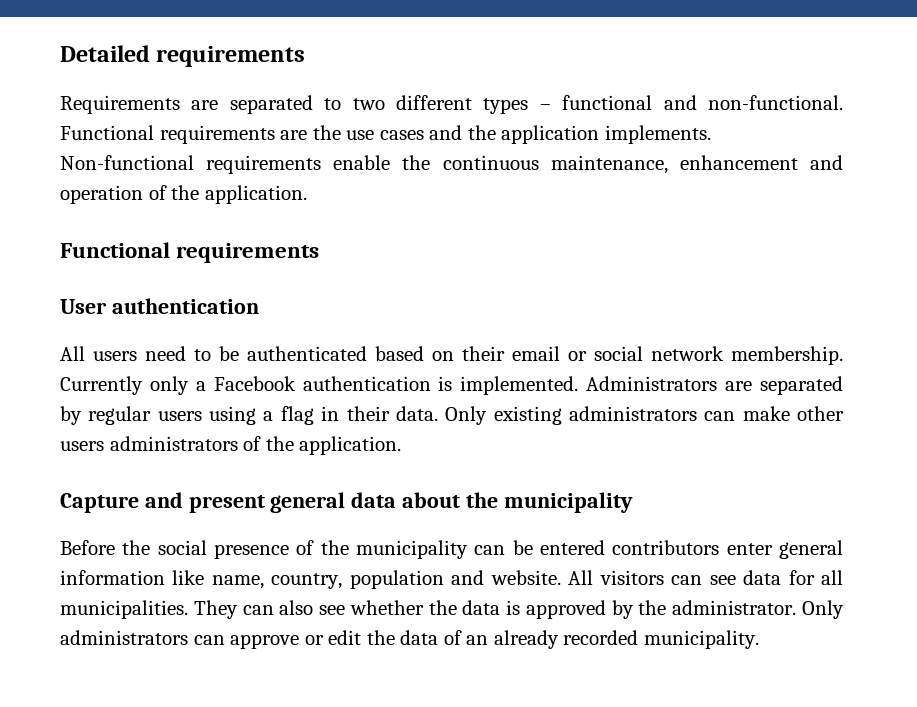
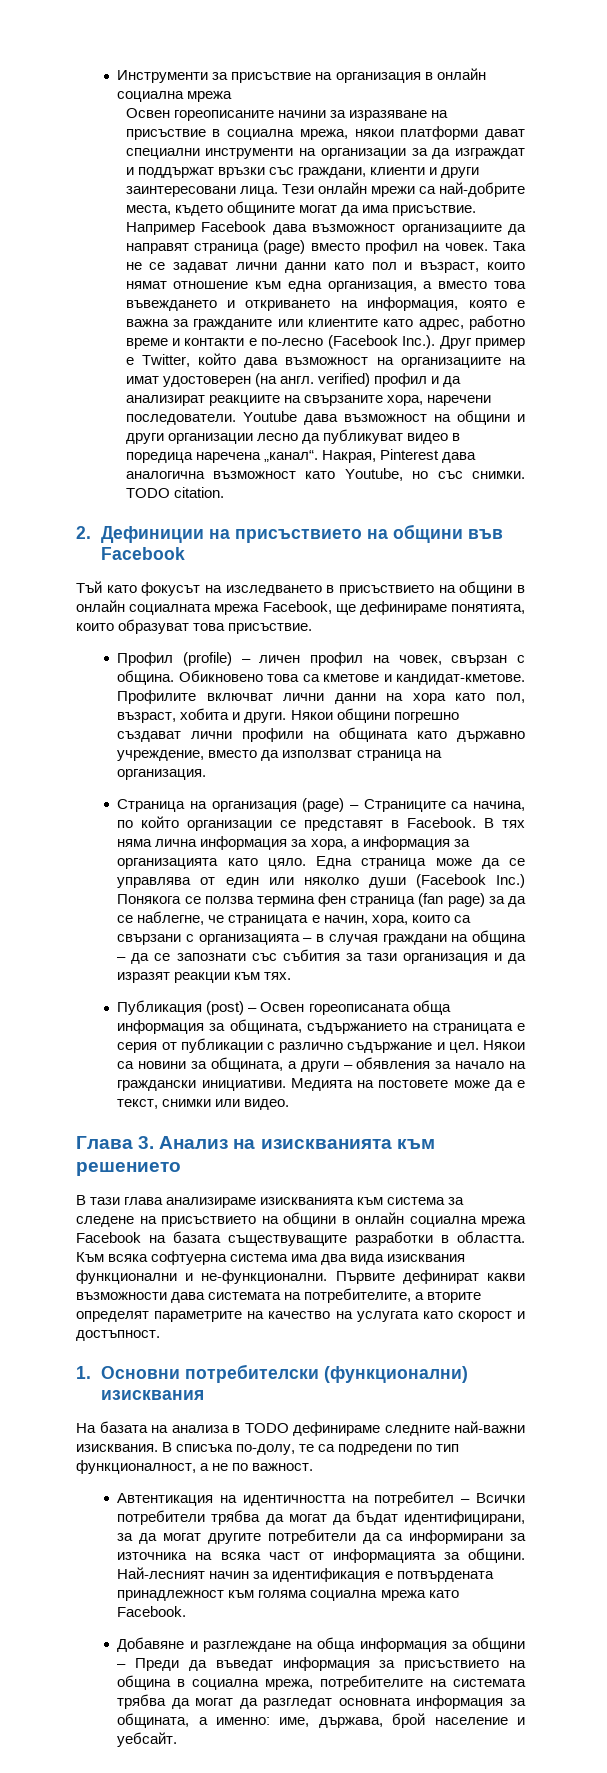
- Detailed requirements
- Requirements are separated to two different types – functional and non-functional. Functional requirements are the use cases and the application implements. Non-functional requirements enable the continuous maintenance, enhancement and operation of the application.
- Functional requirements
- User authentication
- All users need to be authenticated based on their email or social network membership. Currently only a Facebook authentication is implemented. Administrators are separated by regular users using a flag in their data. Only existing administrators can make other users administrators of the application.
- Capture and present general data about the municipality
- Before the social presence of the municipality can be entered contributors enter general information like name, country, population and website. All visitors can see data for all municipalities. They can also see whether the data is approved by the administrator. Only administrators can approve or edit the data of an already recorded municipality.
+ Инструменти за присъствие на организация в онлайн социална мрежа
+ Освен гореописаните начини за изразяване на присъствие в социална мрежа, някои платформи дават специални инструменти на организации за да изграждат и поддържат връзки със граждани, клиенти и други заинтересовани лица. Тези онлайн мрежи са най-добрите места, където общините могат да има присъствие. Например Facebook дава възможност организациите да направят страница (page) вместо профил на човек. Така не се задават лични данни като пол и възраст, които нямат отношение към една организация, а вместо това въвеждането и откриването на информация, която е важна за гражданите или клиентите като адрес, работно време и контакти е по-лесно (Facebook Inc.). Друг пример е Twitter, който дава възможност на организациите на имат удостоверен (на англ. verified) профил и да анализират реакциите на свързаните хора, наречени последователи. Youtube дава възможност на общини и други организации лесно да публикуват видео в поредица наречена „канал“. Накрая, Pinterest дава аналогична възможност като Youtube, но със снимки. TODO citation.
+ 2. Дефиниции на присъствието на общини във Facebook
+ Тъй като фокусът на изследването в присъствието на общини в онлайн социалната мрежа Facebook, ще дефинираме понятията, които образуват това присъствие.
+ Профил (profile) – личен профил на човек, свързан с община. Обикновено това са кметове и кандидат-кметове. Профилите включват лични данни на хора като пол, възраст, хобита и други. Някои общини погрешно създават лични профили на общината като държавно учреждение, вместо да използват страница на организация.
+ Страница на организация (page) – Страниците са начина, по който организации се представят в Facebook. В тях няма лична информация за хора, а информация за организацията като цяло. Една страница може да се управлява от един или няколко души (Facebook Inc.) Понякога се ползва термина фен страница (fan page) за да се наблегне, че страницата е начин, хора, които са свързани с организацията – в случая граждани на община – да се запознати със събития за тази организация и да изразят реакции към тях.
+ Публикация (post) – Освен гореописаната обща информация за общината, съдържанието на страницата е серия от публикации с различно съдържание и цел. Някои са новини за общината, а други – обявления за начало на граждански инициативи. Медията на постовете може да е текст, снимки или видео.
+ Глава 3. Анализ на изискванията към решението
+ В тази глава анализираме изискванията към система за следене на присъствието на общини в онлайн социална мрежа Facebook на базата съществуващите разработки в областта. Към всяка софтуерна система има два вида изисквания функционални и не-функционални. Първите дефинират какви възможности дава системата на потребителите, а вторите определят параметрите на качество на услугата като скорост и достъпност.
+ 1. Основни потребителски (функционални) изисквания
+ На базата на анализа в TODO дефинираме следните най-важни изисквания. В списъка по-долу, те са подредени по тип функционалност, а не по важност.
+ Автентикация на идентичността на потребител – Всички потребители трябва да могат да бъдат идентифицирани, за да могат другите потребители да са информирани за източника на всяка част от информацията за общини. Най-лесният начин за идентификация е потвърдената принадлежност към голяма социална мрежа като Facebook.
+ Добавяне и разглеждане на обща информация за общини – Преди да въведат информация за присъствието на община в социална мрежа, потребителите на системата трябва да могат да разгледат основната информация за общината, а именно: име, държава, брой население и уебсайт.

